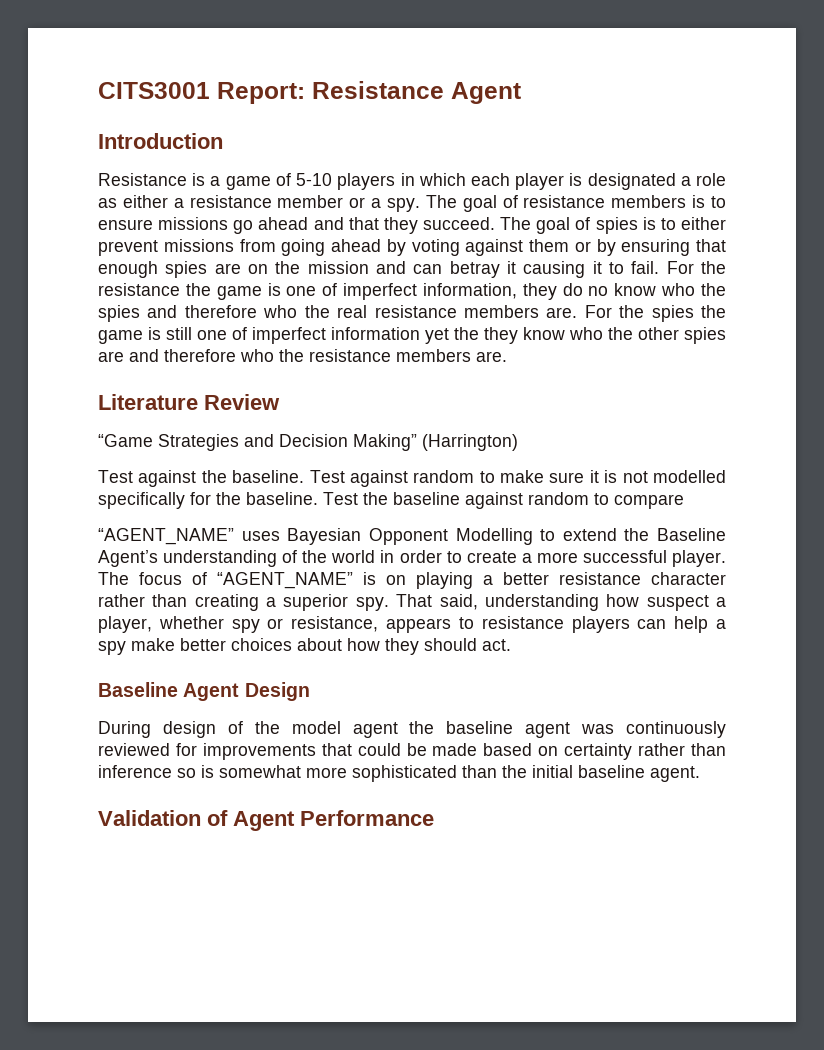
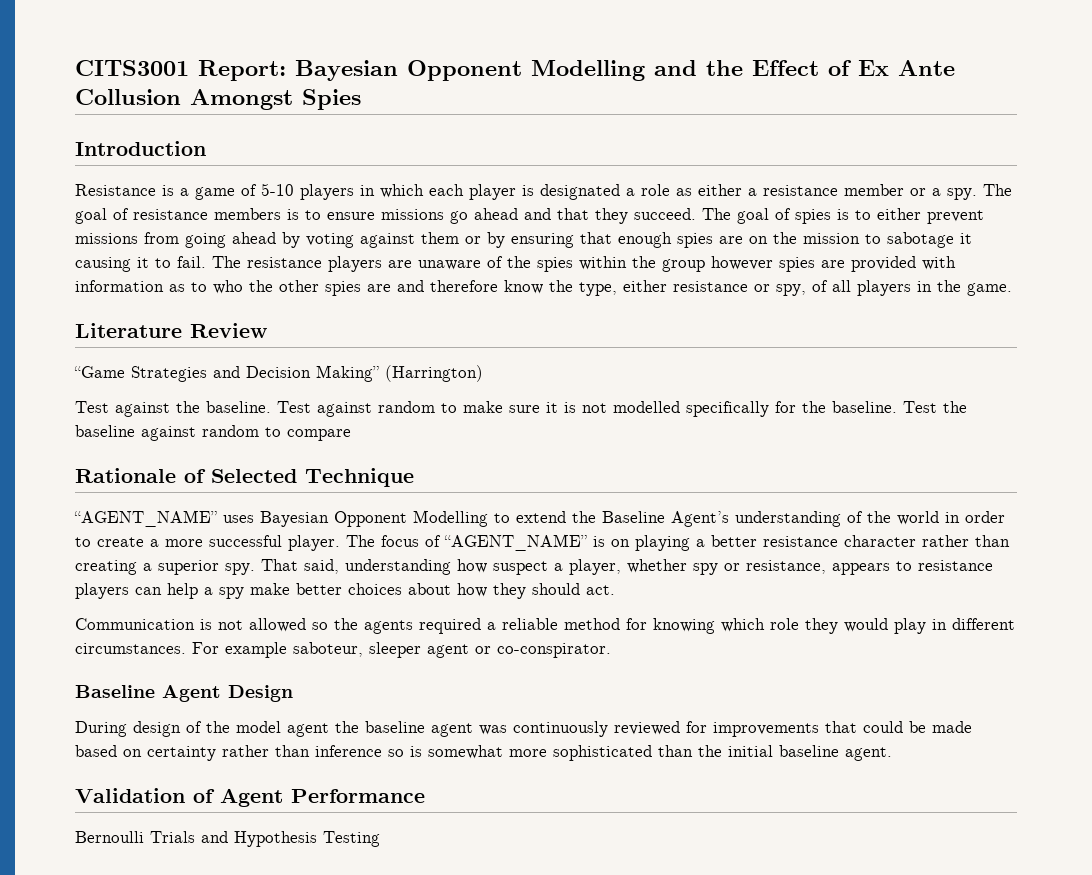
- CITS3001 Report: Resistance Agent
+ CITS3001 Report: Bayesian Opponent Modelling and the Effect of Ex Ante Collusion Amongst Spies
- The goal of spies is to either prevent missions from going ahead by voting against them or by ensuring that enough spies are on the mission and can betray it causing it to fail.
+ The goal of spies is to either prevent missions from going ahead by voting against them or by ensuring that enough spies are on the mission to sabotage it causing it to fail.
- For the resistance the game is one of imperfect information, they do no know who the spies and therefore who the real resistance members are. For the spies the game is still one of imperfect information yet the they know who the other spies are and therefore who the resistance members are.
+ The resistance players are unaware of the spies within the group however spies are provided with information as to who the other spies are and therefore know the type, either resistance or spy, of all players in the game.
+ Rationale of Selected Technique
+ Communication is not allowed so the agents required a reliable method for knowing which role they would play in different circumstances. For example saboteur, sleeper agent or co-conspirator.
+ Bernoulli Trials and Hypothesis Testing

